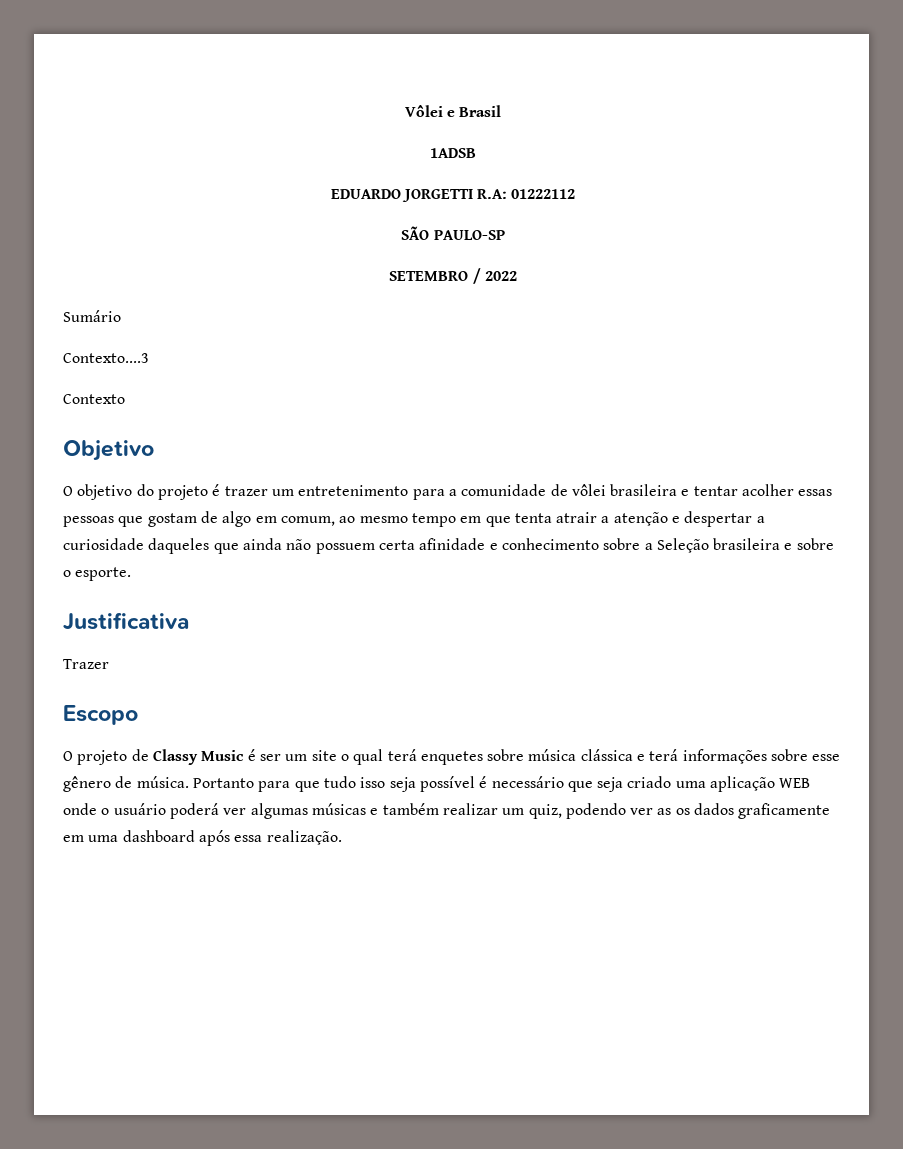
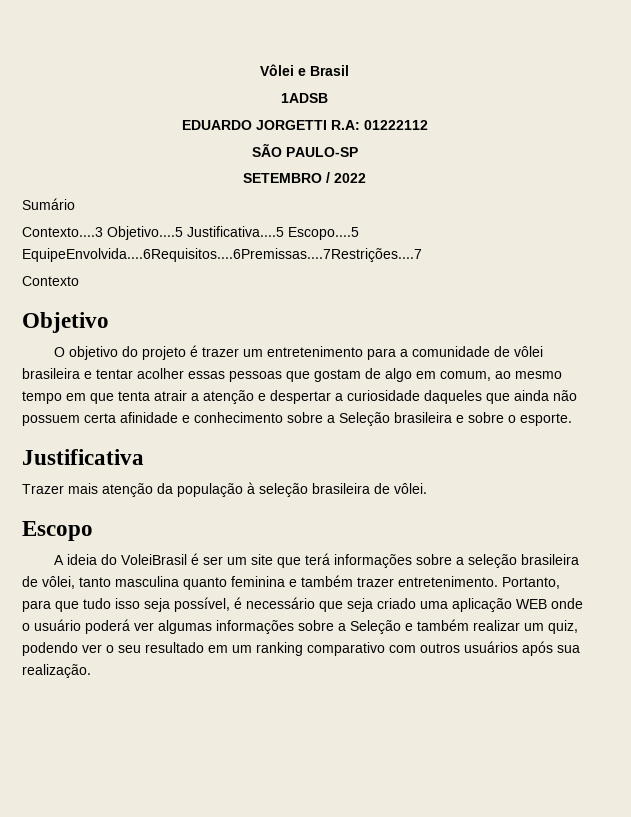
- Contexto....3
+ Contexto....3 Objetivo....5 Justificativa....5 Escopo....5 EquipeEnvolvida....6Requisitos....6Premissas....7Restrições....7
- Trazer
+ Trazer mais atenção da população à seleção brasileira de vôlei.
  Escopo
- O projeto de Classy Music é ser um site o qual terá enquetes sobre música clássica e terá informações sobre esse gênero de música. Portanto para que tudo isso seja possível é necessário que seja criado uma aplicação WEB onde o usuário poderá ver algumas músicas e também realizar um quiz, podendo ver as os dados graficamente em uma dashboard após essa realização.
+ A ideia do VoleiBrasil é ser um site que terá informações sobre a seleção brasileira de vôlei, tanto masculina quanto feminina e também trazer entretenimento. Portanto, para que tudo isso seja possível, é necessário que seja criado uma aplicação WEB onde o usuário poderá ver algumas informações sobre a Seleção e também realizar um quiz, podendo ver o seu resultado em um ranking comparativo com outros usuários após sua realização.

